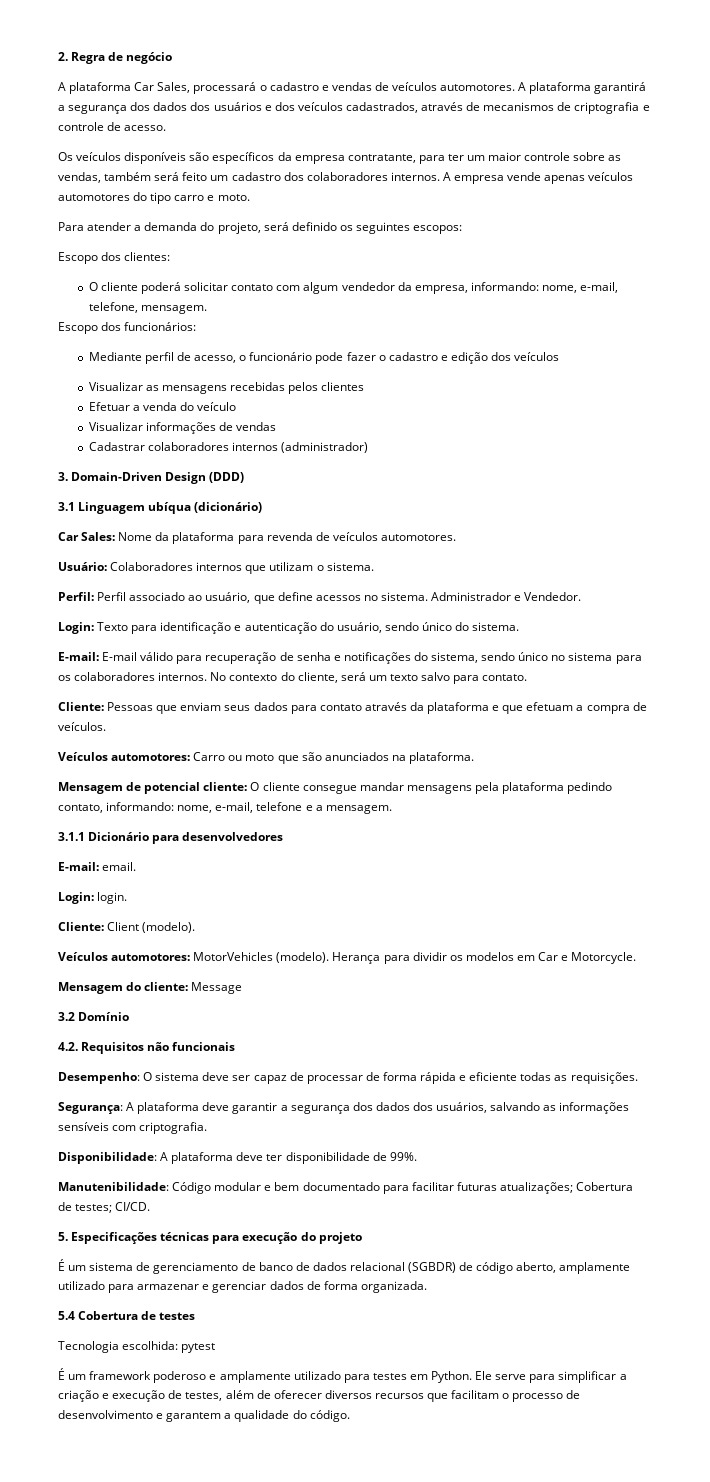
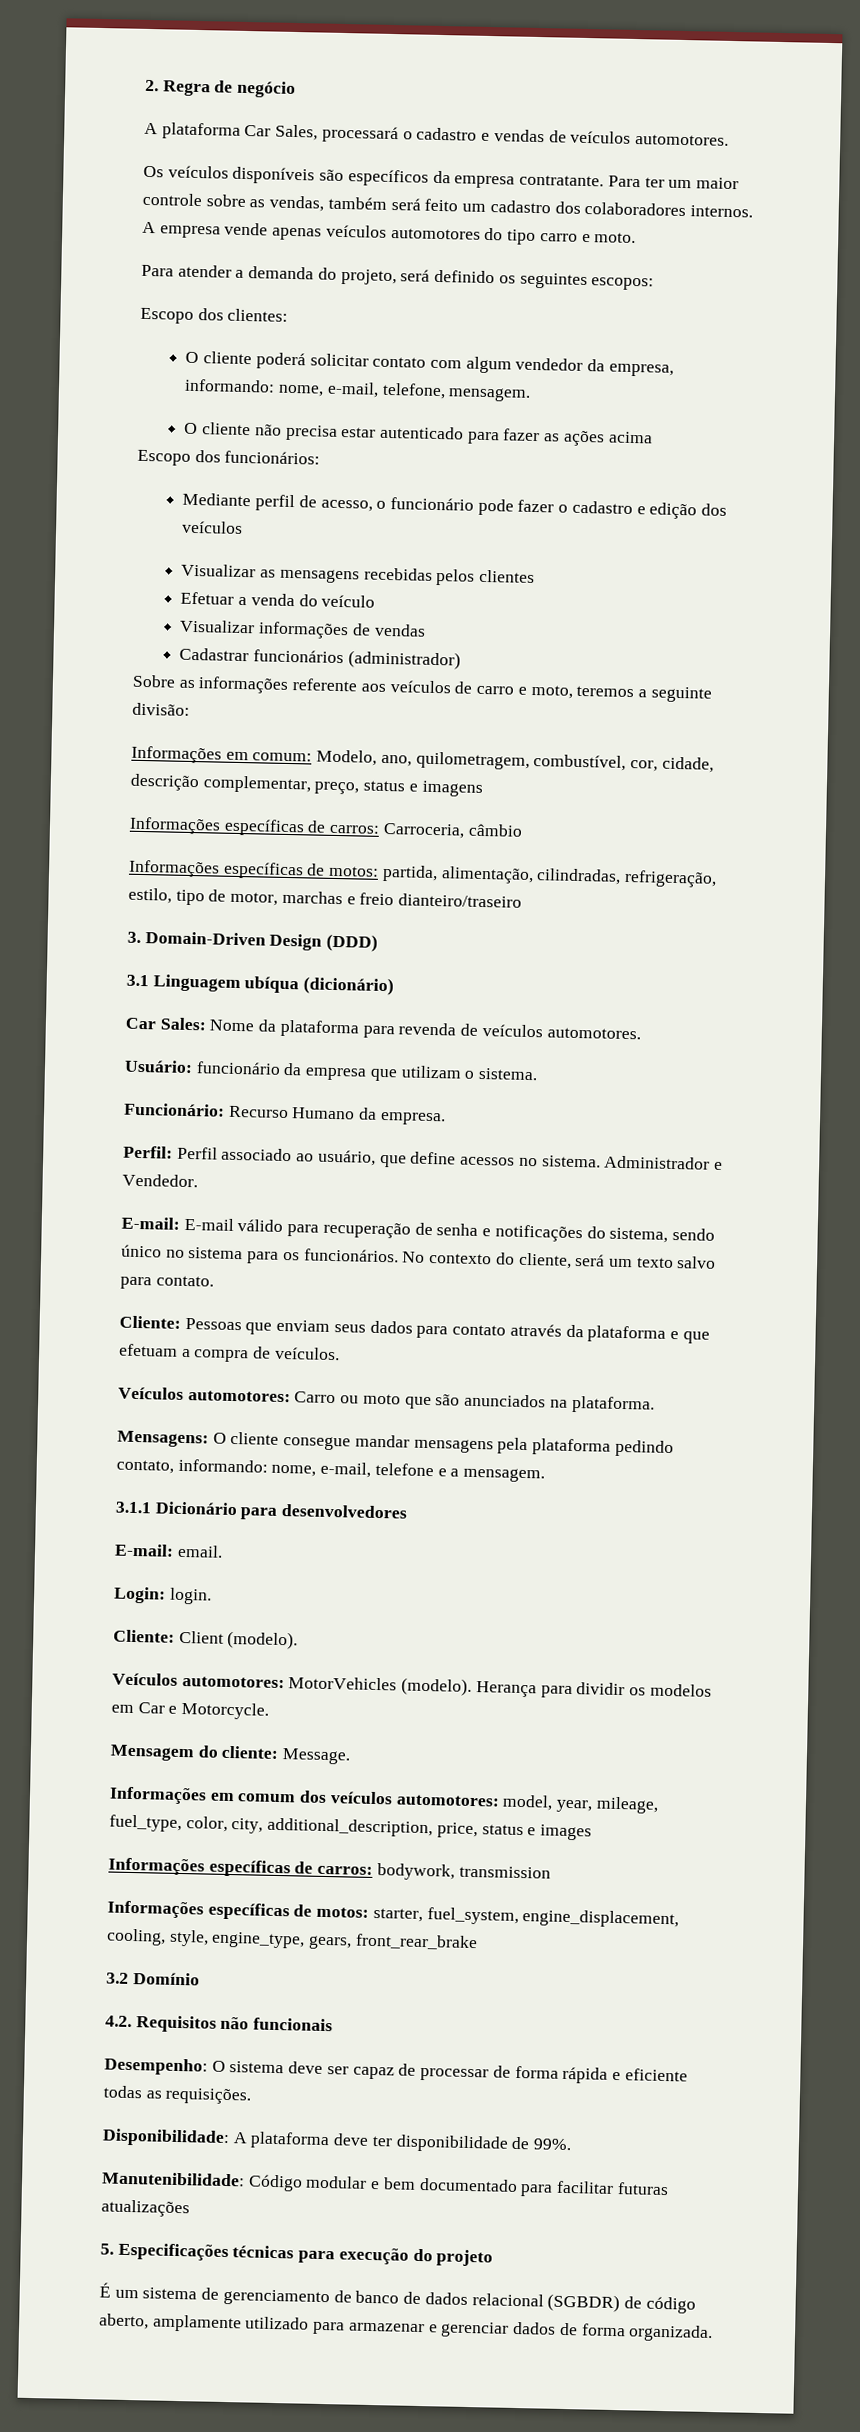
- A plataforma garantirá a segurança dos dados dos usuários e dos veículos cadastrados, através de mecanismos de criptografia e controle de acesso.
- Os veículos disponíveis são específicos da empresa contratante, para ter um maior controle sobre as vendas, também será feito um cadastro dos colaboradores internos.
+ Os veículos disponíveis são específicos da empresa contratante. Para ter um maior controle sobre as vendas, também será feito um cadastro dos colaboradores internos.
+ O cliente não precisa estar autenticado para fazer as ações acima
- Cadastrar colaboradores internos (administrador)
+ Cadastrar funcionários (administrador)
+ Sobre as informações referente aos veículos de carro e moto, teremos a seguinte divisão:
+ Informações em comum: Modelo, ano, quilometragem, combustível, cor, cidade, descrição complementar, preço, status e imagens
+ Informações específicas de carros: Carroceria, câmbio
+ Informações específicas de motos: partida, alimentação, cilindradas, refrigeração, estilo, tipo de motor, marchas e freio dianteiro/traseiro
- Usuário: Colaboradores internos que utilizam o sistema.
+ Usuário: funcionário da empresa que utilizam o sistema.
+ Funcionário: Recurso Humano da empresa.
- Login: Texto para identificação e autenticação do usuário, sendo único do sistema.
- E-mail: E-mail válido para recuperação de senha e notificações do sistema, sendo único no sistema para os colaboradores internos.
+ E-mail: E-mail válido para recuperação de senha e notificações do sistema, sendo único no sistema para os funcionários.
- Mensagem de potencial cliente: O cliente consegue mandar mensagens pela plataforma pedindo contato, informando: nome, e-mail, telefone e a mensagem.
+ Mensagens: O cliente consegue mandar mensagens pela plataforma pedindo contato, informando: nome, e-mail, telefone e a mensagem.
- Mensagem do cliente: Message
+ Mensagem do cliente: Message.
+ Informações em comum dos veículos automotores: model, year, mileage, fuel_type, color, city, additional_description, price, status e images
+ Informações específicas de carros: bodywork, transmission
+ Informações específicas de motos: starter, fuel_system, engine_displacement, cooling, style, engine_type, gears, front_rear_brake
- Segurança: A plataforma deve garantir a segurança dos dados dos usuários, salvando as informações sensíveis com criptografia.
- Manutenibilidade: Código modular e bem documentado para facilitar futuras atualizações; Cobertura de testes; CI/CD.
+ Manutenibilidade: Código modular e bem documentado para facilitar futuras atualizações
- 5.4 Cobertura de testes
- Tecnologia escolhida: pytest
- É um framework poderoso e amplamente utilizado para testes em Python. Ele serve para simplificar a criação e execução de testes, além de oferecer diversos recursos que facilitam o processo de desenvolvimento e garantem a qualidade do código.

